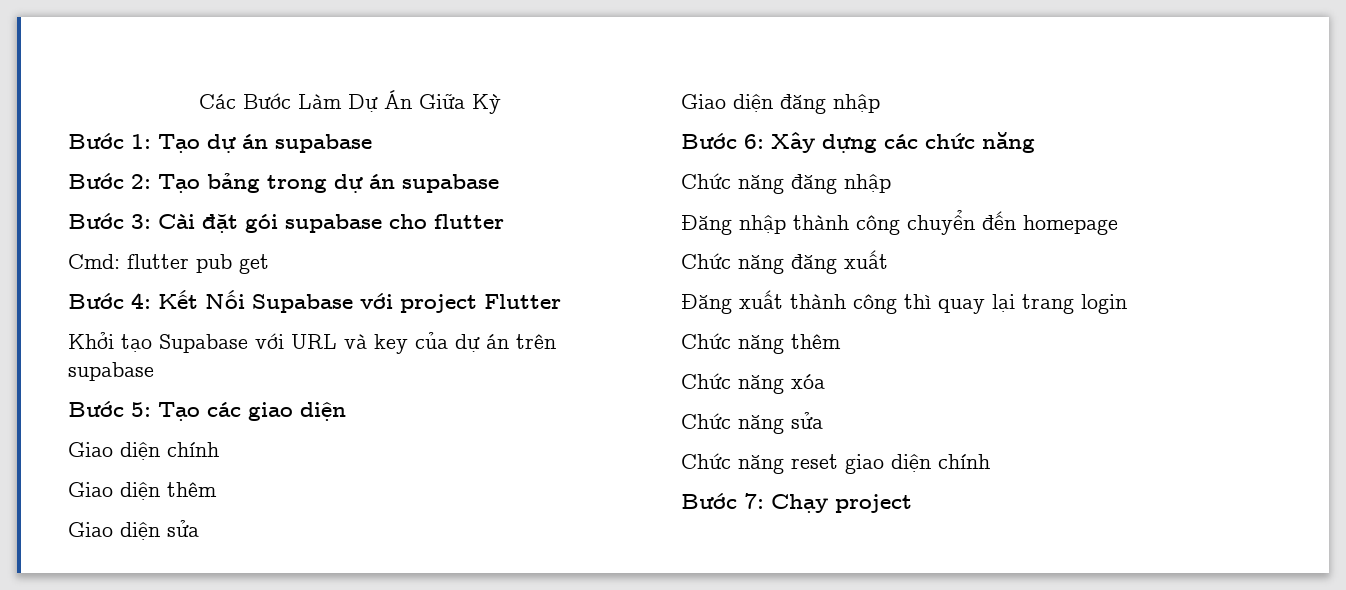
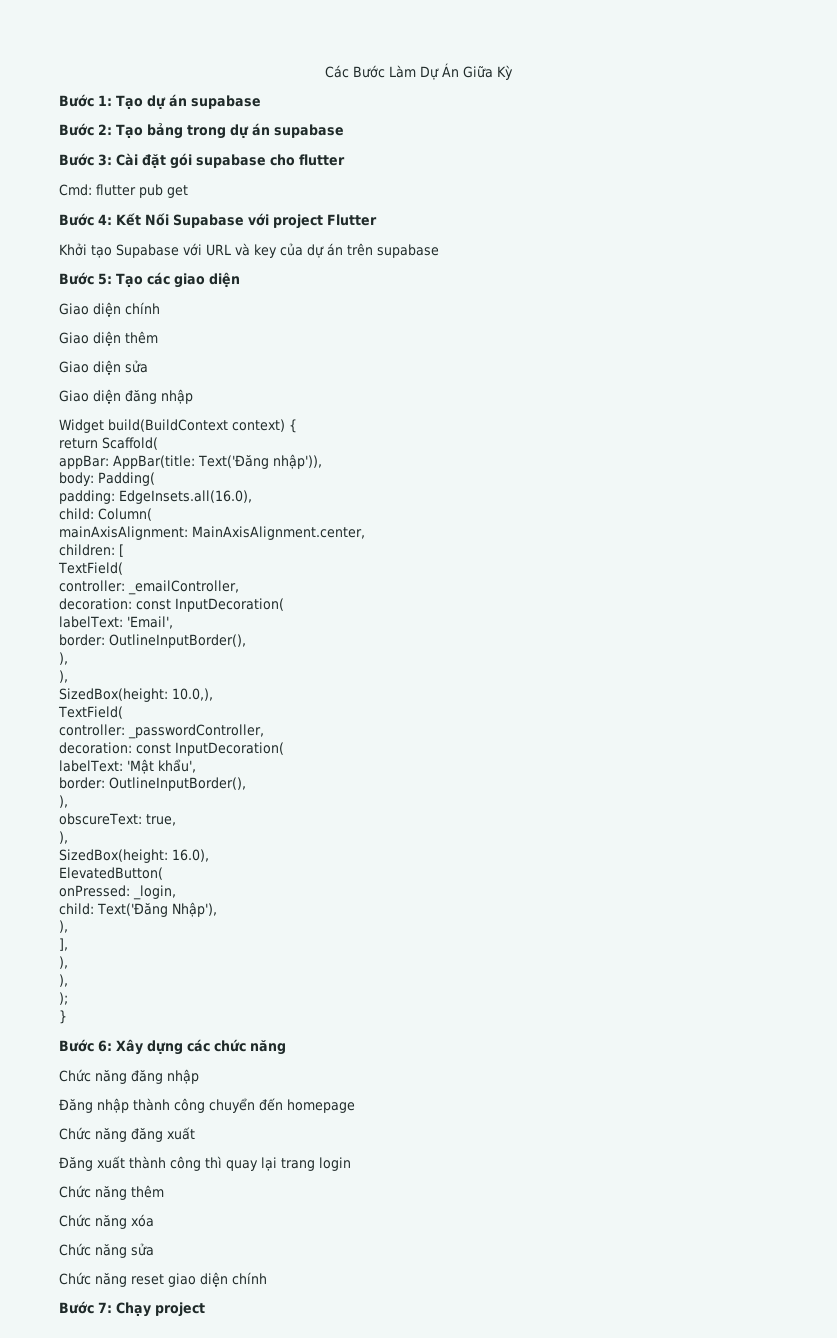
+ Widget build(BuildContext context) {
+ return Scaffold(
+ appBar: AppBar(title: Text('Đăng nhập')),
+ body: Padding(
+ padding: EdgeInsets.all(16.0),
+ child: Column(
+ mainAxisAlignment: MainAxisAlignment.center,
+ children: [
+ TextField(
+ controller: _emailController,
+ decoration: const InputDecoration(
+ labelText: 'Email',
+ border: OutlineInputBorder(),
+ ),
+ ),
+ SizedBox(height: 10.0,),
+ TextField(
+ controller: _passwordController,
+ decoration: const InputDecoration(
+ labelText: 'Mật khẩu',
+ border: OutlineInputBorder(),
+ ),
+ obscureText: true,
+ ),
+ SizedBox(height: 16.0),
+ ElevatedButton(
+ onPressed: _login,
+ child: Text('Đăng Nhập'),
+ ),
+ ],
+ ),
+ ),
+ );
+ }

